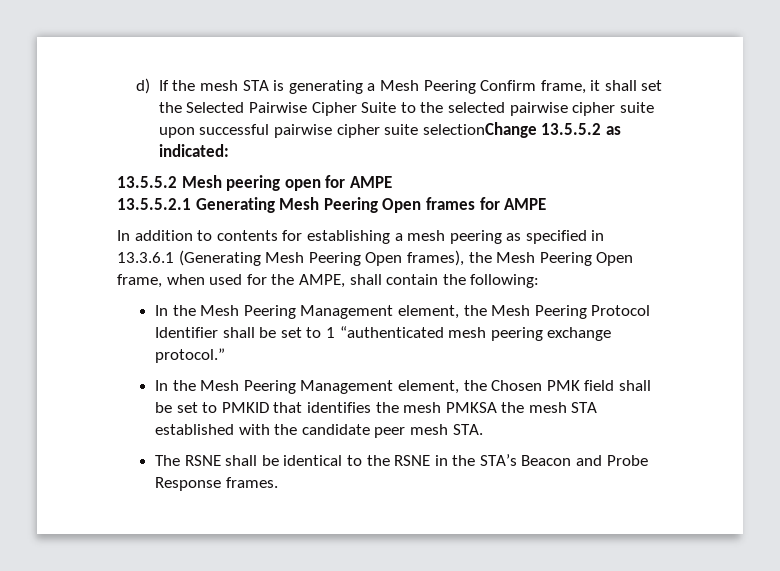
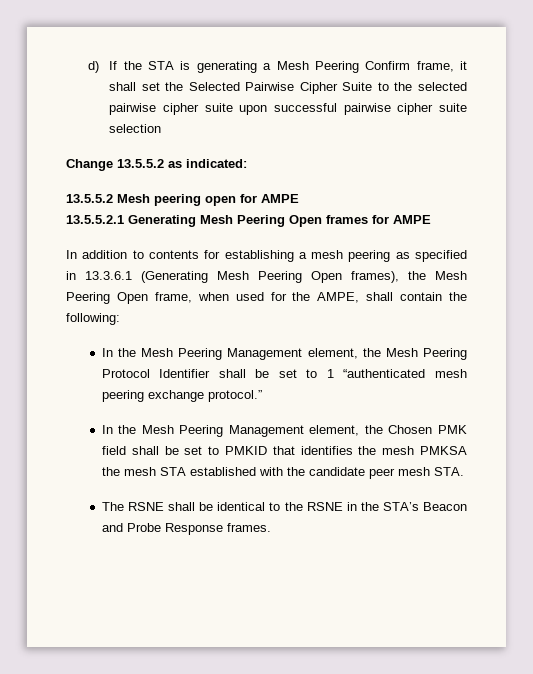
- d) If the mesh STA is generating a Mesh Peering Confirm frame, it shall set the Selected Pairwise Cipher Suite to the selected pairwise cipher suite upon successful pairwise cipher suite selectionChange 13.5.5.2 as indicated:
+ d) If the STA is generating a Mesh Peering Confirm frame, it shall set the Selected Pairwise Cipher Suite to the selected pairwise cipher suite upon successful pairwise cipher suite selection
+ Change 13.5.5.2 as indicated:

